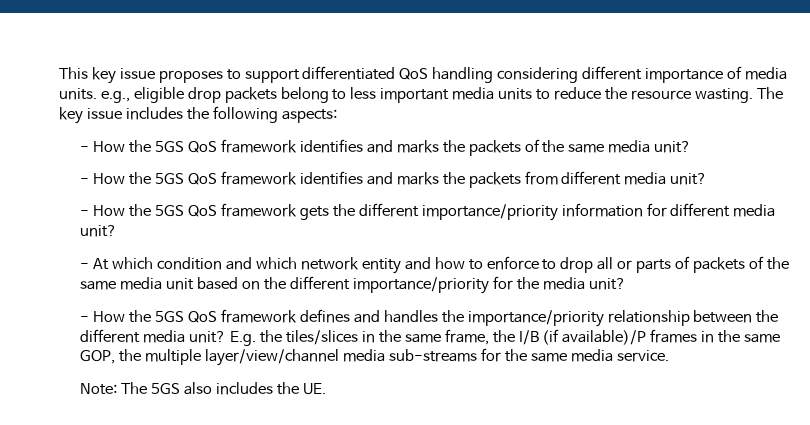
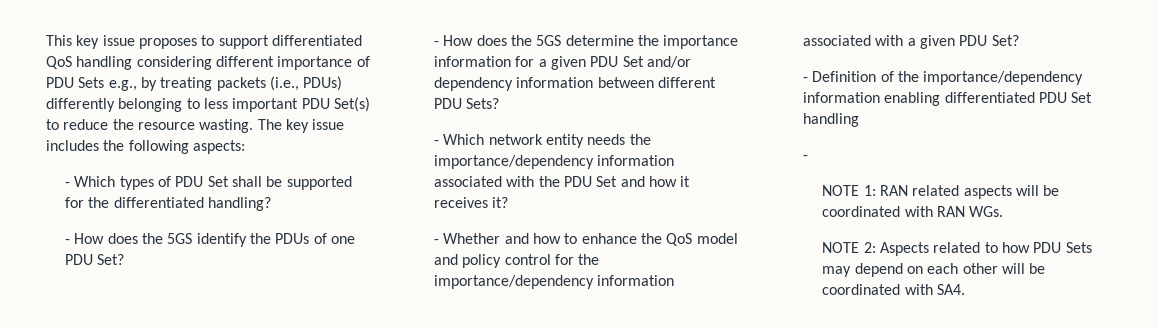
- This key issue proposes to support differentiated QoS handling considering different importance of media units. e.g., eligible drop packets belong to less important media units to reduce the resource wasting.
+ This key issue proposes to support differentiated QoS handling considering different importance of PDU Sets e.g., by treating packets (i.e., PDUs) differently belonging to less important PDU Set(s) to reduce the resource wasting.
- - How the 5GS QoS framework identifies and marks the packets of the same media unit?
- - How the 5GS QoS framework identifies and marks the packets from different media unit?
- - How the 5GS QoS framework gets the different importance/priority information for different media unit?
- - At which condition and which network entity and how to enforce to drop all or parts of packets of the same media unit based on the different importance/priority for the media unit?
- - How the 5GS QoS framework defines and handles the importance/priority relationship between the different media unit? E.g. the tiles/slices in the same frame, the I/B (if available)/P frames in the same GOP, the multiple layer/view/channel media sub-streams for the same media service.
- Note: The 5GS also includes the UE.
+ - Which types of PDU Set shall be supported for the differentiated handling?
+ - How does the 5GS identify the PDUs of one PDU Set?
+ - How does the 5GS determine the importance information for a given PDU Set and/or dependency information between different PDU Sets?
+ - Which network entity needs the importance/dependency information associated with the PDU Set and how it receives it?
+ - Whether and how to enhance the QoS model and policy control for the importance/dependency information associated with a given PDU Set?
+ - Definition of the importance/dependency information enabling differentiated PDU Set handling
+ -
+ NOTE 1: RAN related aspects will be coordinated with RAN WGs.
+ NOTE 2: Aspects related to how PDU Sets may depend on each other will be coordinated with SA4.

